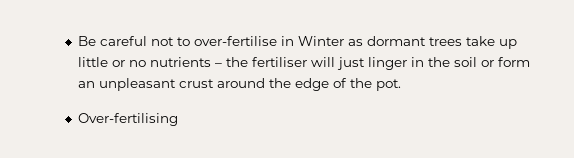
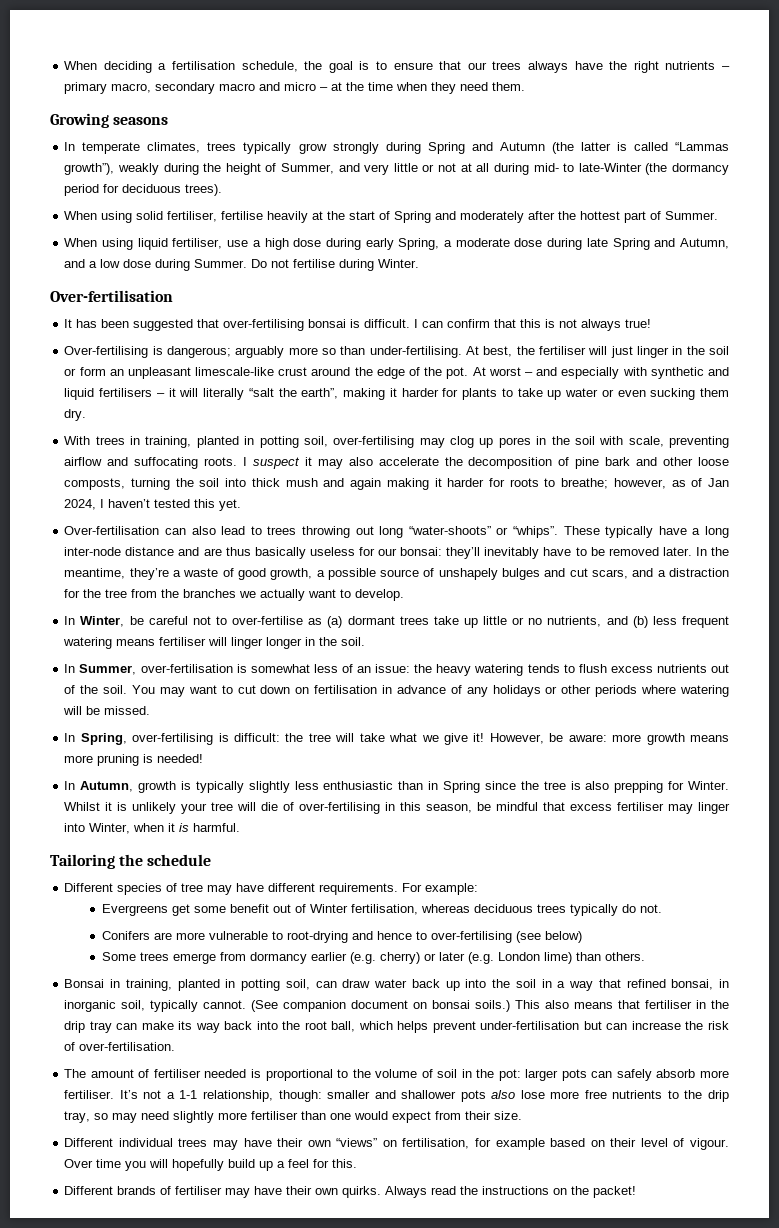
- Be careful not to over-fertilise in Winter as dormant trees take up little or no nutrients – the fertiliser will just linger in the soil or form an unpleasant crust around the edge of the pot.
- Over-fertilising
+ When deciding a fertilisation schedule, the goal is to ensure that our trees always have the right nutrients – primary macro, secondary macro and micro – at the time when they need them.
+ Growing seasons
+ In temperate climates, trees typically grow strongly during Spring and Autumn (the latter is called “Lammas growth”), weakly during the height of Summer, and very little or not at all during mid- to late-Winter (the dormancy period for deciduous trees).
+ When using solid fertiliser, fertilise heavily at the start of Spring and moderately after the hottest part of Summer.
+ When using liquid fertiliser, use a high dose during early Spring, a moderate dose during late Spring and Autumn, and a low dose during Summer. Do not fertilise during Winter.
+ Over-fertilisation
+ It has been suggested that over-fertilising bonsai is difficult. I can confirm that this is not always true!
+ Over-fertilising is dangerous; arguably more so than under-fertilising. At best, the fertiliser will just linger in the soil or form an unpleasant limescale-like crust around the edge of the pot. At worst – and especially with synthetic and liquid fertilisers – it will literally “salt the earth”, making it harder for plants to take up water or even sucking them dry.
+ With trees in training, planted in potting soil, over-fertilising may clog up pores in the soil with scale, preventing airflow and suffocating roots. I suspect it may also accelerate the decomposition of pine bark and other loose composts, turning the soil into thick mush and again making it harder for roots to breathe; however, as of Jan 2024, I haven’t tested this yet.
+ Over-fertilisation can also lead to trees throwing out long “water-shoots” or “whips”. These typically have a long inter-node distance and are thus basically useless for our bonsai: they’ll inevitably have to be removed later. In the meantime, they’re a waste of good growth, a possible source of unshapely bulges and cut scars, and a distraction for the tree from the branches we actually want to develop.
+ In Winter, be careful not to over-fertilise as (a) dormant trees take up little or no nutrients, and (b) less frequent watering means fertiliser will linger longer in the soil.
+ In Summer, over-fertilisation is somewhat less of an issue: the heavy watering tends to flush excess nutrients out of the soil. You may want to cut down on fertilisation in advance of any holidays or other periods where watering will be missed.
+ In Spring, over-fertilising is difficult: the tree will take what we give it! However, be aware: more growth means more pruning is needed!
+ In Autumn, growth is typically slightly less enthusiastic than in Spring since the tree is also prepping for Winter. Whilst it is unlikely your tree will die of over-fertilising in this season, be mindful that excess fertiliser may linger into Winter, when it is harmful.
+ Tailoring the schedule
+ Different species of tree may have different requirements. For example:
+ Evergreens get some benefit out of Winter fertilisation, whereas deciduous trees typically do not.
+ Conifers are more vulnerable to root-drying and hence to over-fertilising (see below)
+ Some trees emerge from dormancy earlier (e.g. cherry) or later (e.g. London lime) than others.
+ Bonsai in training, planted in potting soil, can draw water back up into the soil in a way that refined bonsai, in inorganic soil, typically cannot. (See companion document on bonsai soils.) This also means that fertiliser in the drip tray can make its way back into the root ball, which helps prevent under-fertilisation but can increase the risk of over-fertilisation.
+ The amount of fertiliser needed is proportional to the volume of soil in the pot: larger pots can safely absorb more fertiliser. It’s not a 1-1 relationship, though: smaller and shallower pots also lose more free nutrients to the drip tray, so may need slightly more fertiliser than one would expect from their size.
+ Different individual trees may have their own “views” on fertilisation, for example based on their level of vigour. Over time you will hopefully build up a feel for this.
+ Different brands of fertiliser may have their own quirks. Always read the instructions on the packet!

